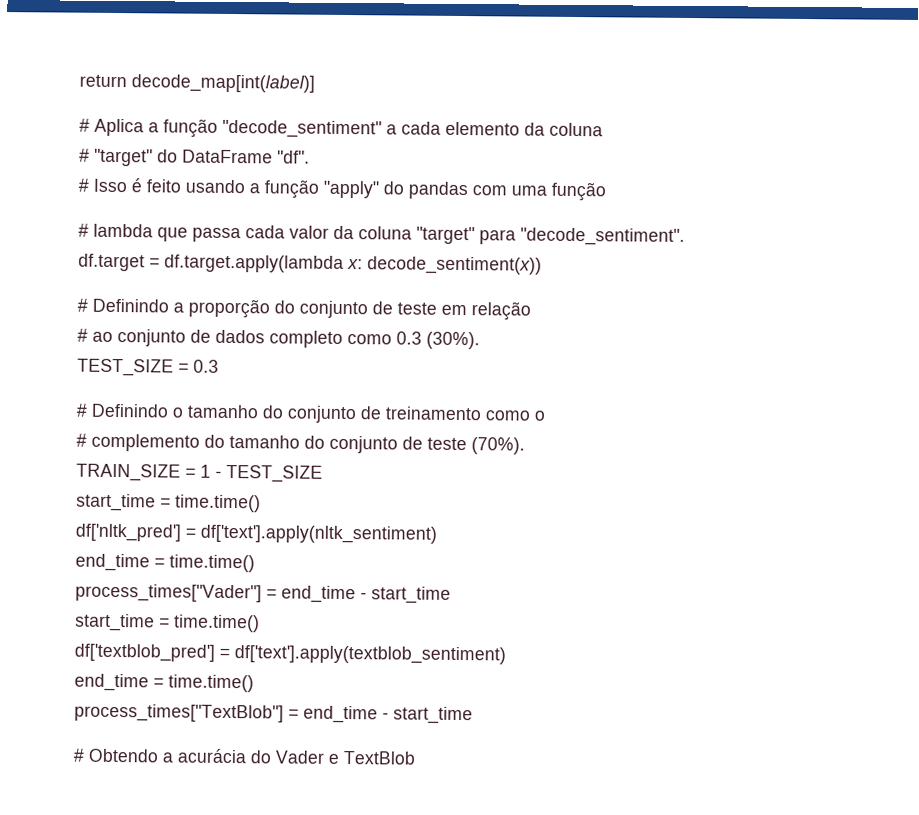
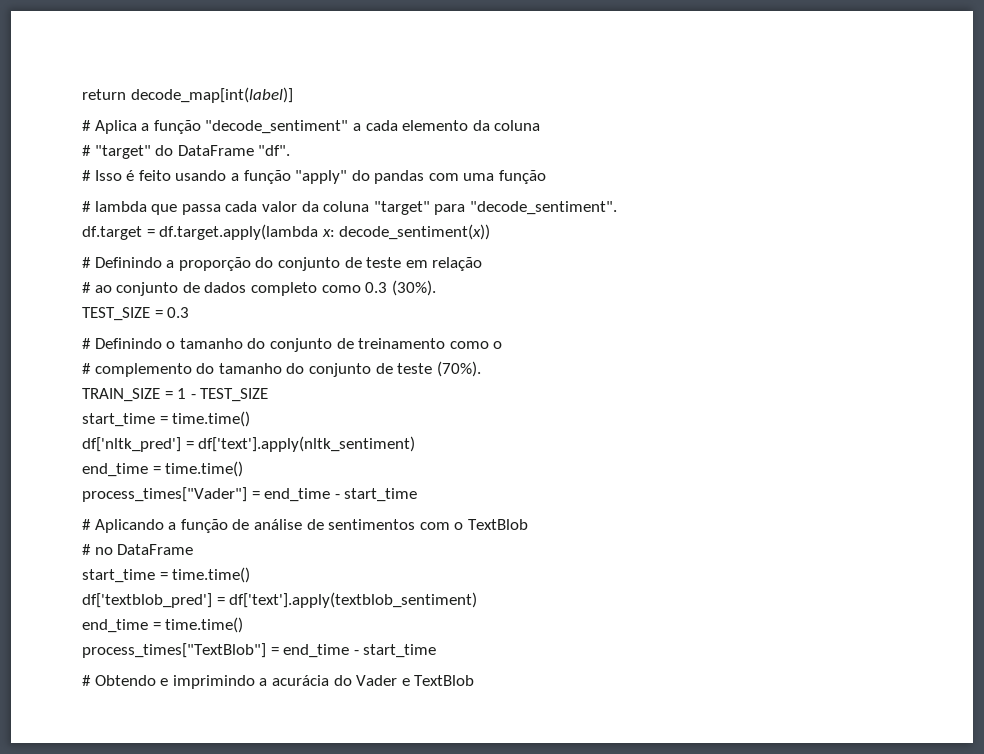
+ # Aplicando a função de análise de sentimentos com o TextBlob
+ # no DataFrame
- # Obtendo a acurácia do Vader e TextBlob
+ # Obtendo e imprimindo a acurácia do Vader e TextBlob

